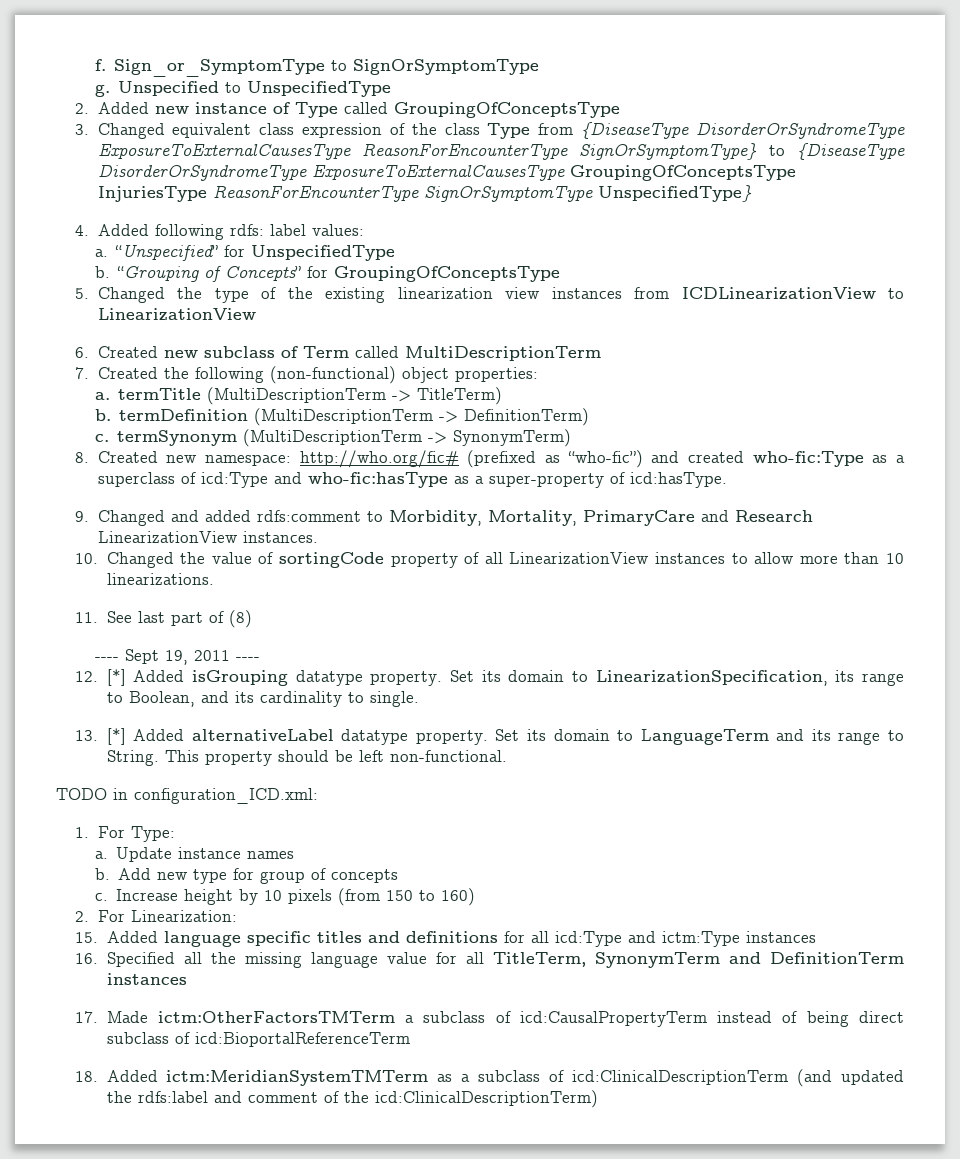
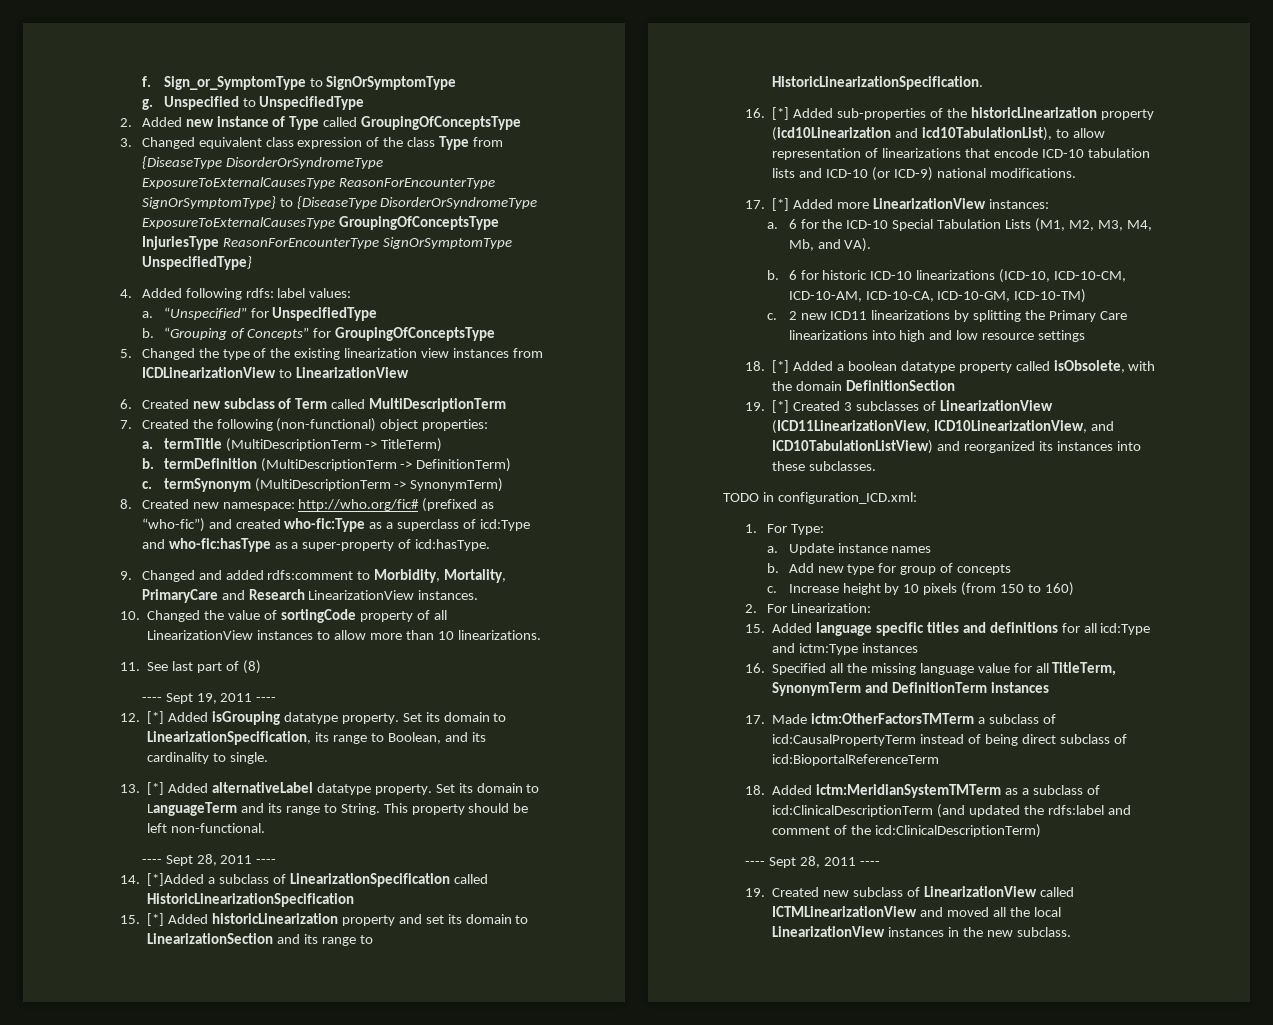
  This property should be left non-functional.
+ ---- Sept 28, 2011 ----
+ 14. [*]Added a subclass of LinearizationSpecification called HistoricLinearizationSpecification
+ 15. [*] Added historicLinearization property and set its domain to LinearizationSection and its range to HistoricLinearizationSpecification.
+ 16. [*] Added sub-properties of the historicLinearization property (icd10Linearization and icd10TabulationList), to allow representation of linearizations that encode ICD-10 tabulation lists and ICD-10 (or ICD-9) national modifications.
+ 17. [*] Added more LinearizationView instances:
+ a. 6 for the ICD-10 Special Tabulation Lists (M1, M2, M3, M4, Mb, and VA).
+ b. 6 for historic ICD-10 linearizations (ICD-10, ICD-10-CM, ICD-10-AM, ICD-10-CA, ICD-10-GM, ICD-10-TM)
+ c. 2 new ICD11 linearizations by splitting the Primary Care linearizations into high and low resource settings
+ 18. [*] Added a boolean datatype property called isObsolete, with the domain DefinitionSection
+ 19. [*] Created 3 subclasses of LinearizationView (ICD11LinearizationView, ICD10LinearizationView, and ICD10TabulationListView) and reorganized its instances into these subclasses.
  18. Added ictm:MeridianSystemTMTerm as a subclass of icd:ClinicalDescriptionTerm (and updated the rdfs:label and comment of the icd:ClinicalDescriptionTerm)
+ ---- Sept 28, 2011 ----
+ 19. Created new subclass of LinearizationView called ICTMLinearizationView and moved all the local LinearizationView instances in the new subclass.

